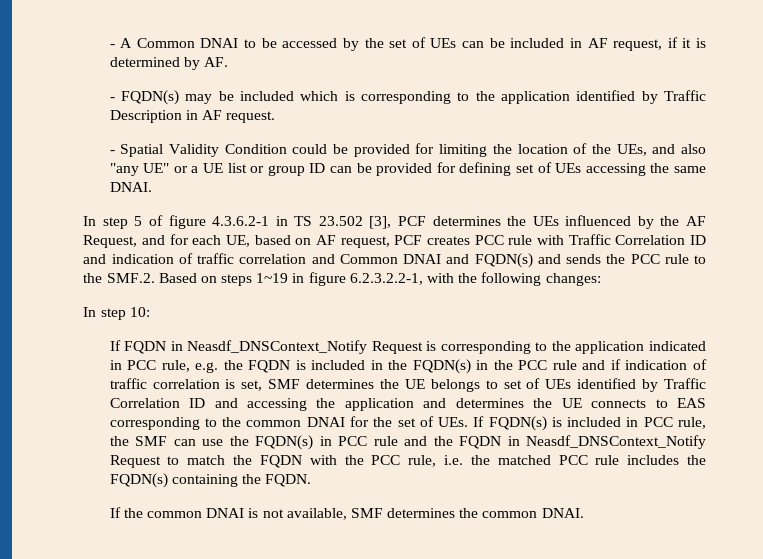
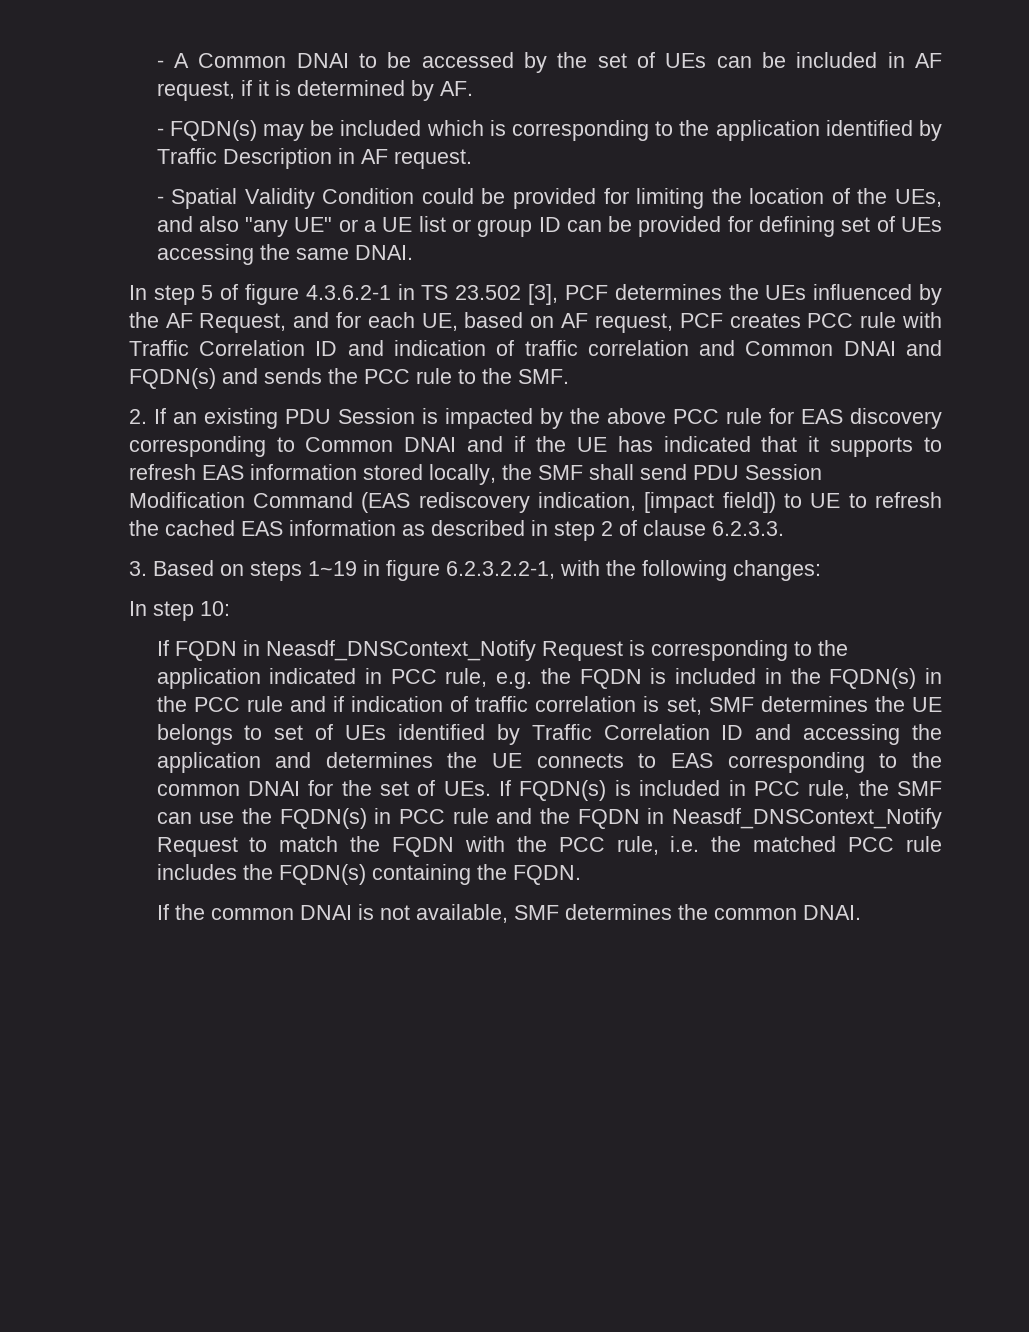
- In step 5 of figure 4.3.6.2-1 in TS 23.502 [3], PCF determines the UEs influenced by the AF Request, and for each UE, based on AF request, PCF creates PCC rule with Traffic Correlation ID and indication of traffic correlation and Common DNAI and FQDN(s) and sends the PCC rule to the SMF.2. Based on steps 1~19 in figure 6.2.3.2.2-1, with the following changes:
+ In step 5 of figure 4.3.6.2-1 in TS 23.502 [3], PCF determines the UEs influenced by the AF Request, and for each UE, based on AF request, PCF creates PCC rule with Traffic Correlation ID and indication of traffic correlation and Common DNAI and FQDN(s) and sends the PCC rule to the SMF.
+ 2. If an existing PDU Session is impacted by the above PCC rule for EAS discovery corresponding to Common DNAI and if the UE has indicated that it supports to refresh EAS information stored locally, the SMF shall send PDU Session Modification Command (EAS rediscovery indication, [impact field]) to UE to refresh the cached EAS information as described in step 2 of clause 6.2.3.3.
+ 3. Based on steps 1~19 in figure 6.2.3.2.2-1, with the following changes:

